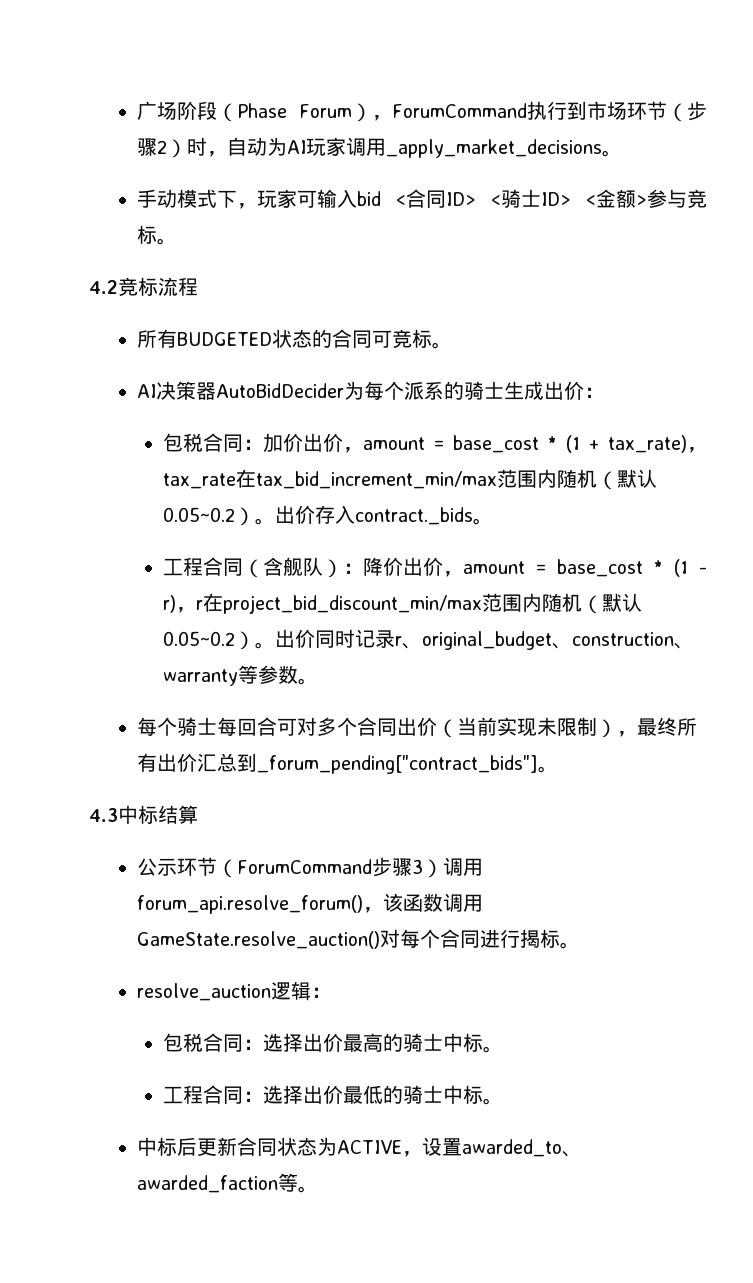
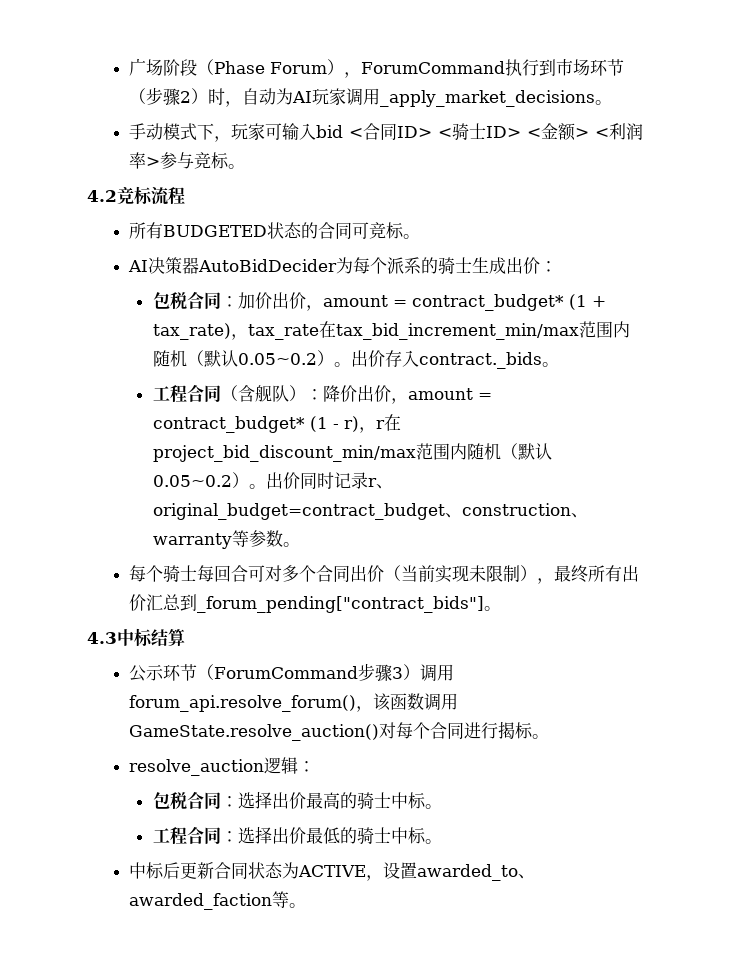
- 手动模式下，玩家可输入bid <合同ID> <骑士ID> <金额>参与竞标。
+ 手动模式下，玩家可输入bid <合同ID> <骑士ID> <金额> <利润率>参与竞标。
- 包税合同：加价出价，amount = base_cost * (1 + tax_rate)，tax_rate在tax_bid_increment_min/max范围内随机（默认0.05~0.2）。
+ 包税合同：加价出价，amount = contract_budget* (1 + tax_rate)，tax_rate在tax_bid_increment_min/max范围内随机（默认0.05~0.2）。
- 工程合同（含舰队）：降价出价，amount = base_cost * (1 - r)，r在project_bid_discount_min/max范围内随机（默认0.05~0.2）。
+ 工程合同（含舰队）：降价出价，amount = contract_budget* (1 - r)，r在project_bid_discount_min/max范围内随机（默认0.05~0.2）。
- 出价同时记录r、original_budget、construction、warranty等参数。
+ 出价同时记录r、original_budget=contract_budget、construction、warranty等参数。

